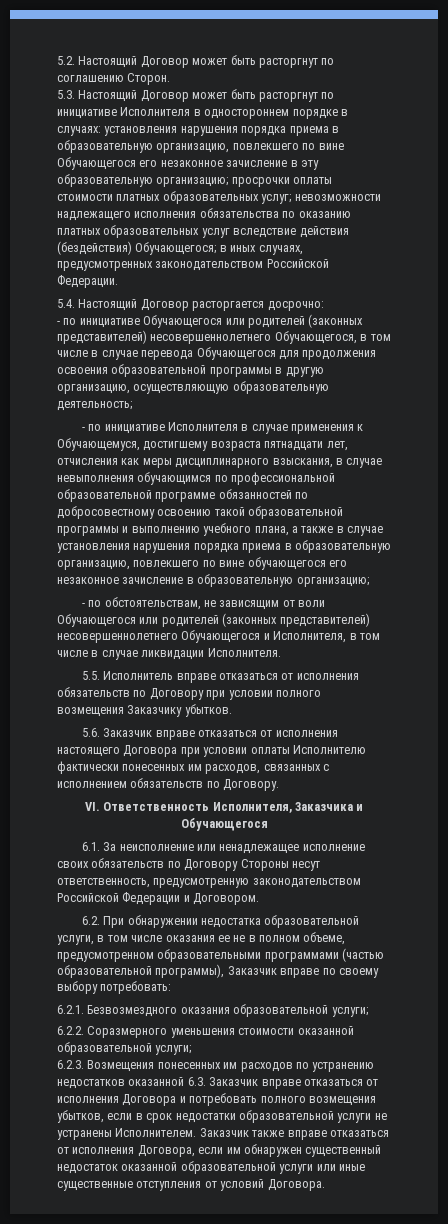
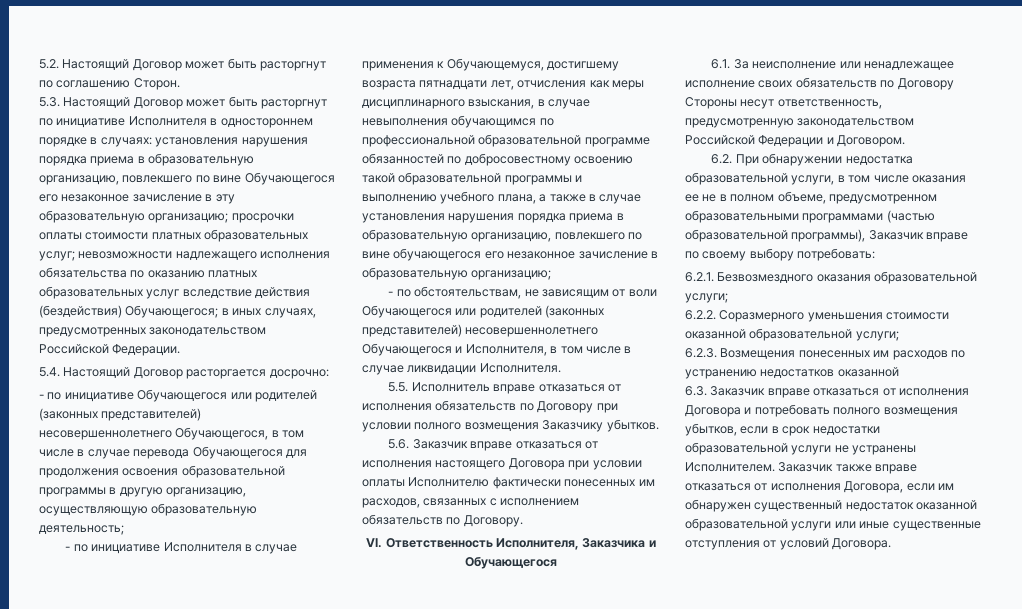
- 6.2.3. Возмещения понесенных им расходов по устранению недостатков оказанной 6.3. Заказчик вправе отказаться от исполнения Договора и потребовать полного возмещения убытков, если в срок недостатки образовательной услуги не устранены Исполнителем.
+ 6.2.3. Возмещения понесенных им расходов по устранению недостатков оказанной
+ 6.3. Заказчик вправе отказаться от исполнения Договора и потребовать полного возмещения убытков, если в срок недостатки образовательной услуги не устранены Исполнителем.

